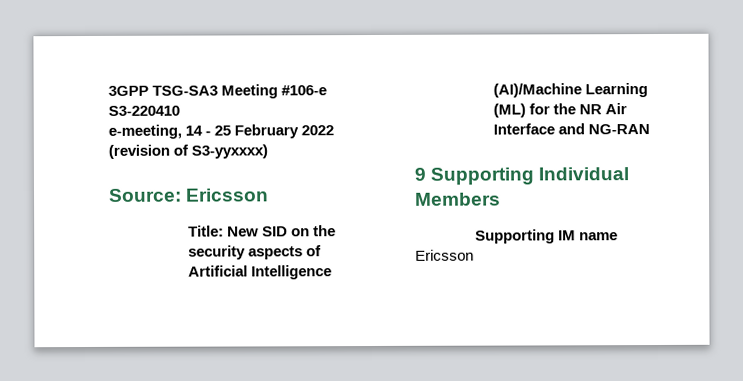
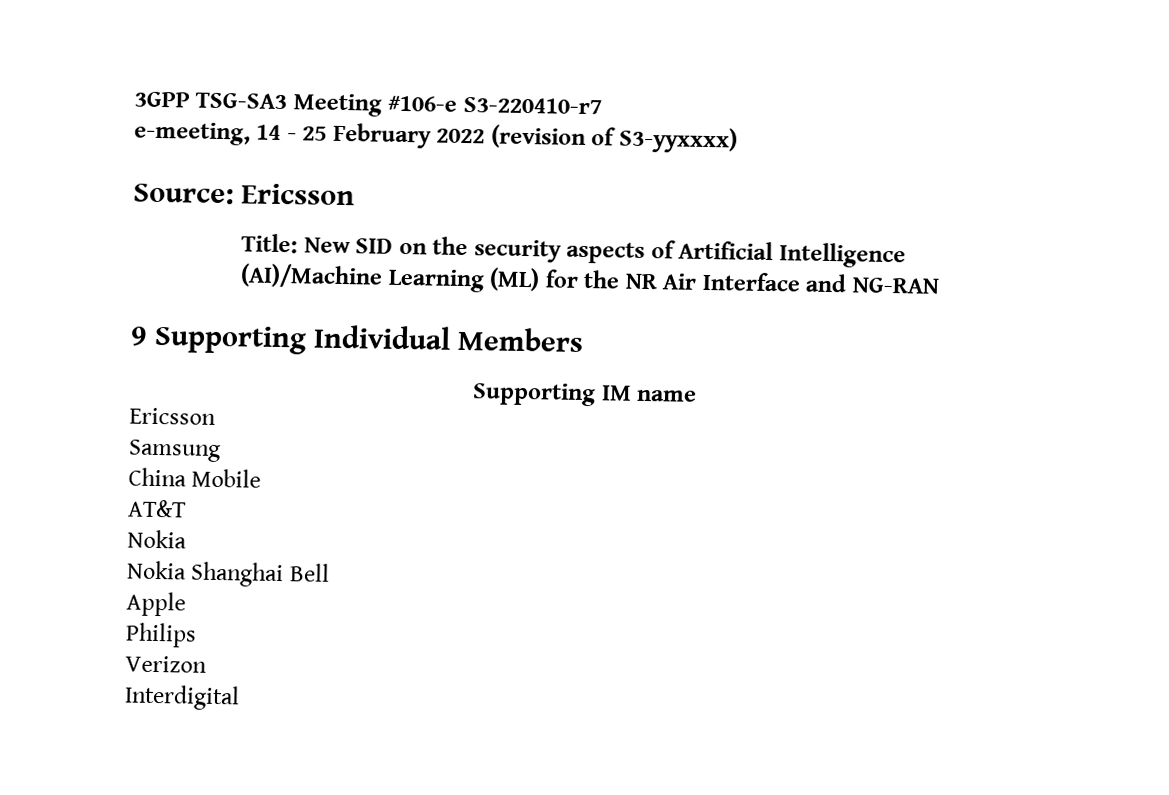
- 3GPP TSG-SA3 Meeting #106-e S3-220410
+ 3GPP TSG-SA3 Meeting #106-e S3-220410-r7
+ Samsung
+ China Mobile
+ AT&T
+ Nokia
+ Nokia Shanghai Bell
+ Apple
+ Philips
+ Verizon
+ Interdigital

